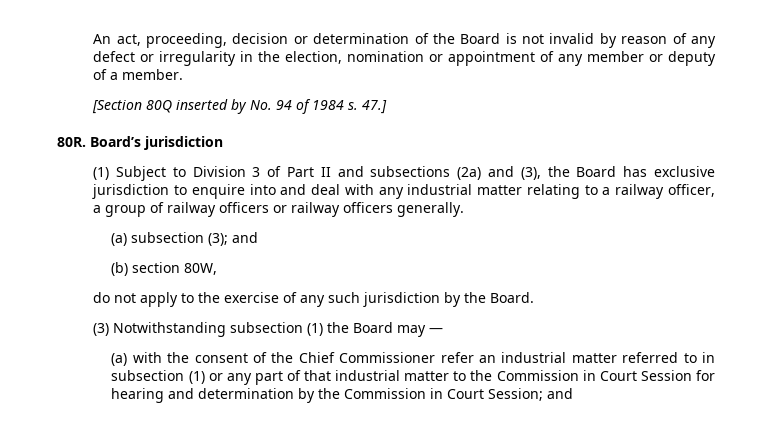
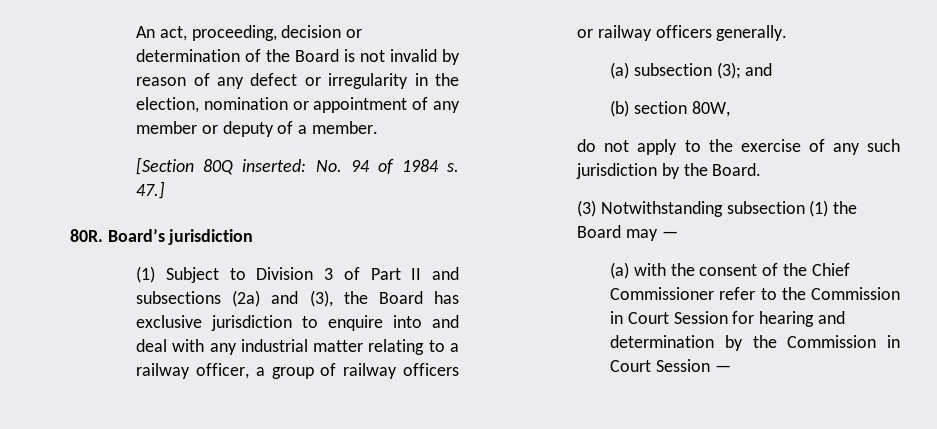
- [Section 80Q inserted by No. 94 of 1984 s.
+ [Section 80Q inserted: No. 94 of 1984 s.
- (a) with the consent of the Chief Commissioner refer an industrial matter referred to in subsection (1) or any part of that industrial matter to the Commission in Court Session for hearing and determination by the Commission in Court Session; and
+ (a) with the consent of the Chief Commissioner refer to the Commission in Court Session for hearing and determination by the Commission in Court Session —

